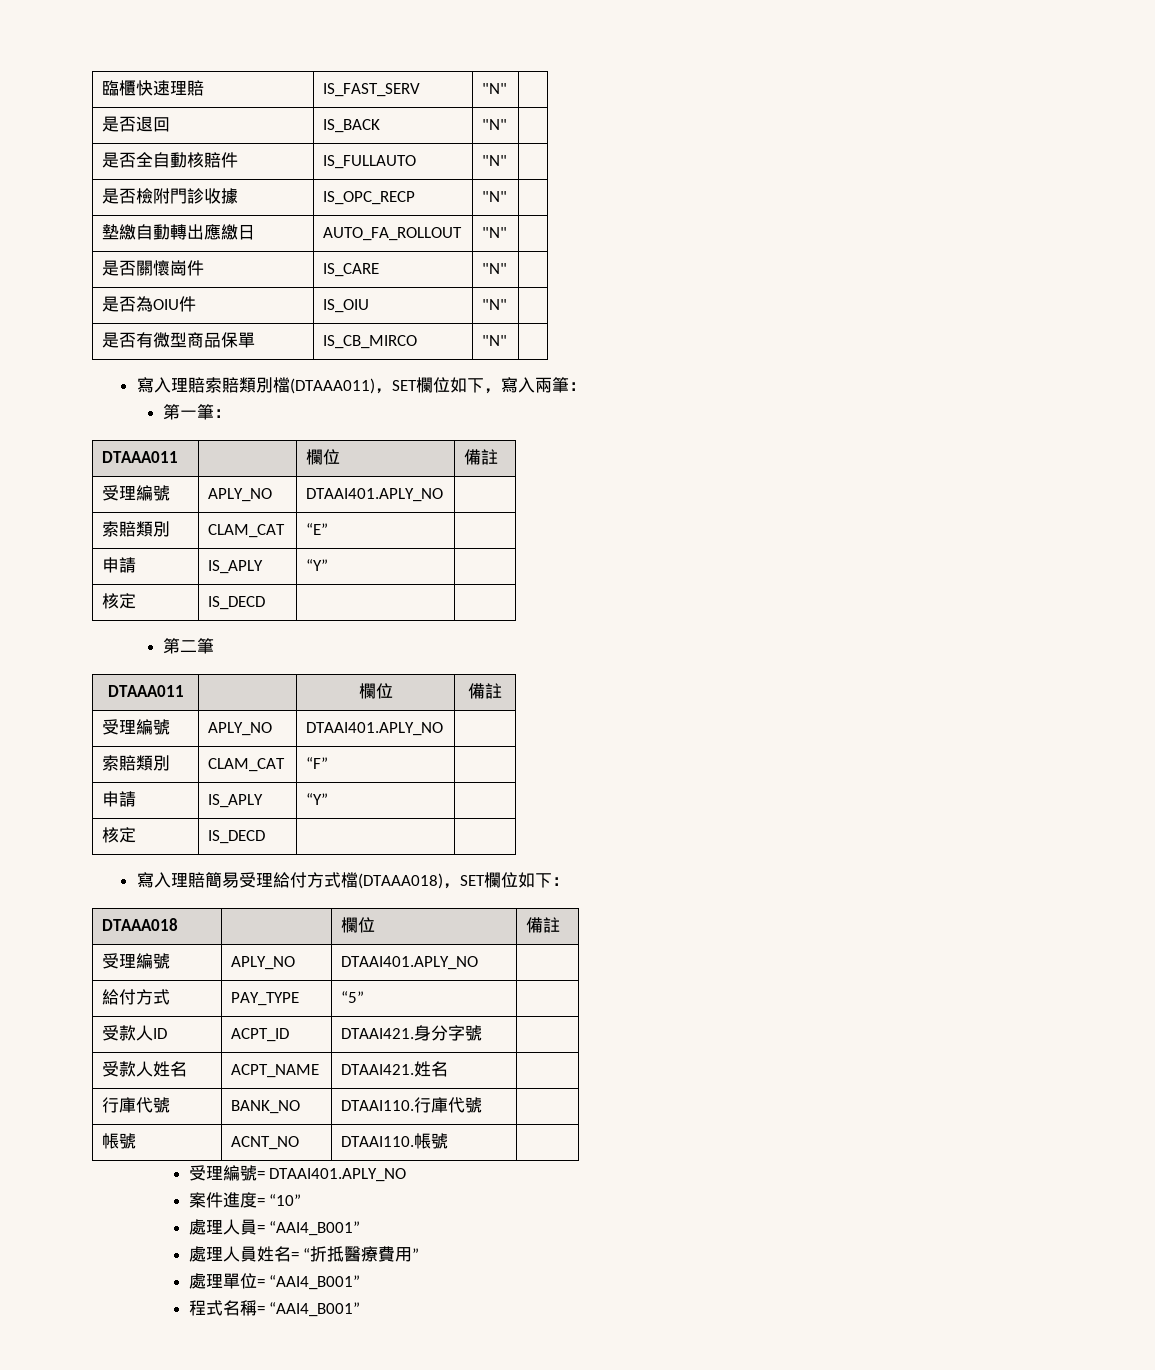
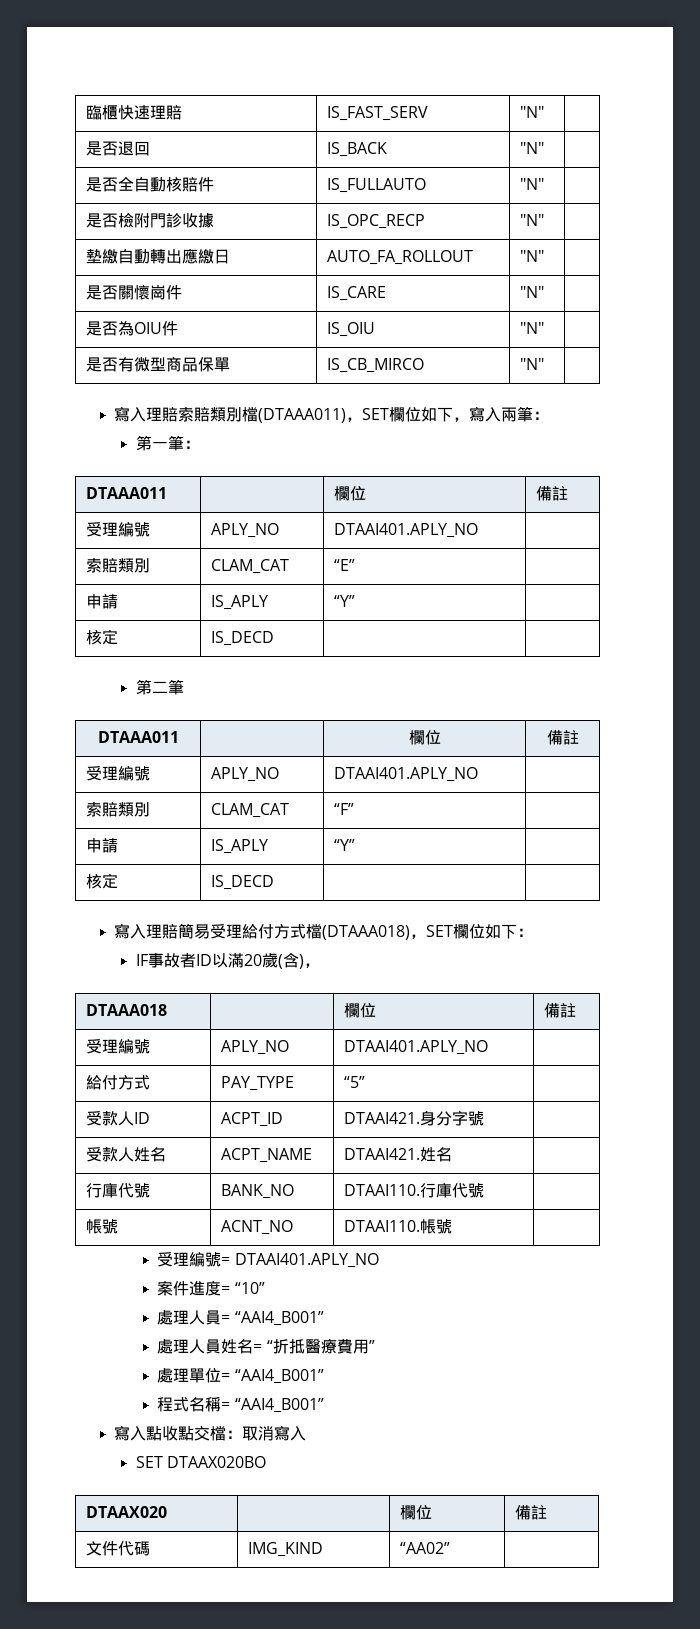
+ IF事故者ID以滿20歲(含)，
+ 寫入點收點交檔：取消寫入
+ SET DTAAX020BO
+ DTAAX020 | | 欄位 | 備註
+ 文件代碼 | IMG_KIND | “AA02” |

